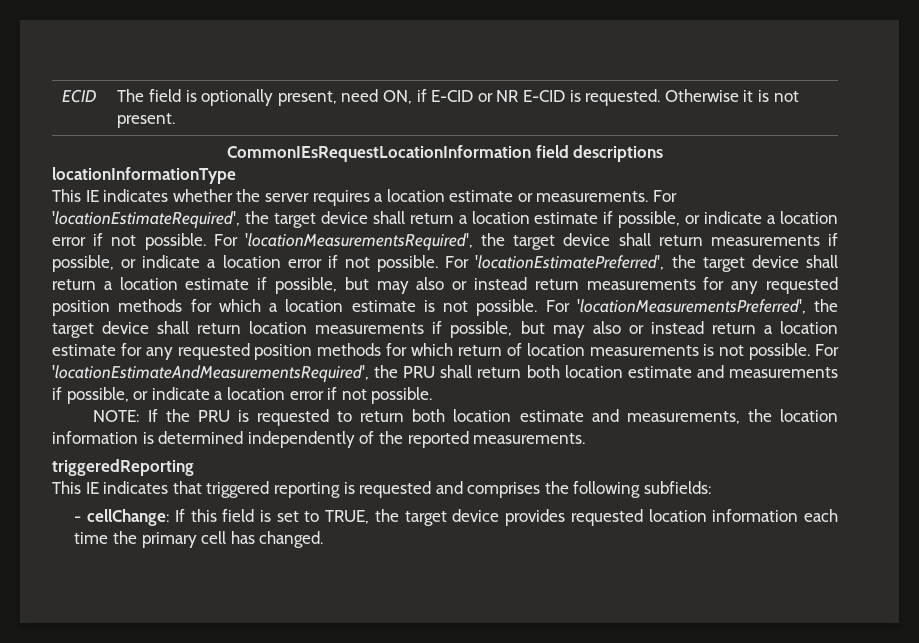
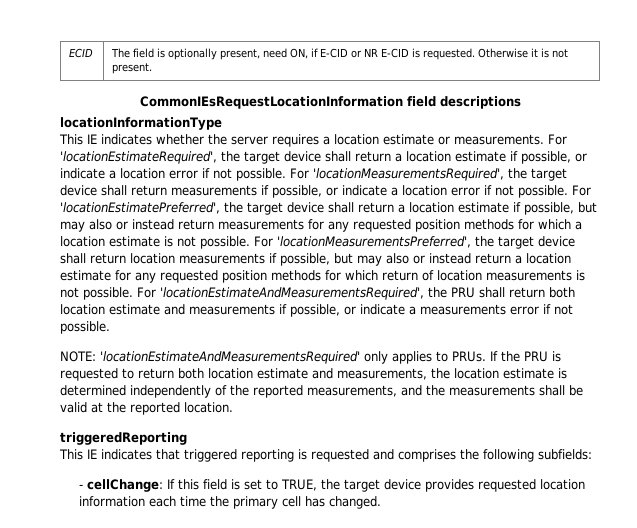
- For 'locationEstimateAndMeasurementsRequired', the PRU shall return both location estimate and measurements if possible, or indicate a location error if not possible.
+ For 'locationEstimateAndMeasurementsRequired', the PRU shall return both location estimate and measurements if possible, or indicate a measurements error if not possible.
- NOTE: If the PRU is requested to return both location estimate and measurements, the location information is determined independently of the reported measurements.
+ NOTE: 'locationEstimateAndMeasurementsRequired' only applies to PRUs. If the PRU is requested to return both location estimate and measurements, the location estimate is determined independently of the reported measurements, and the measurements shall be valid at the reported location.

